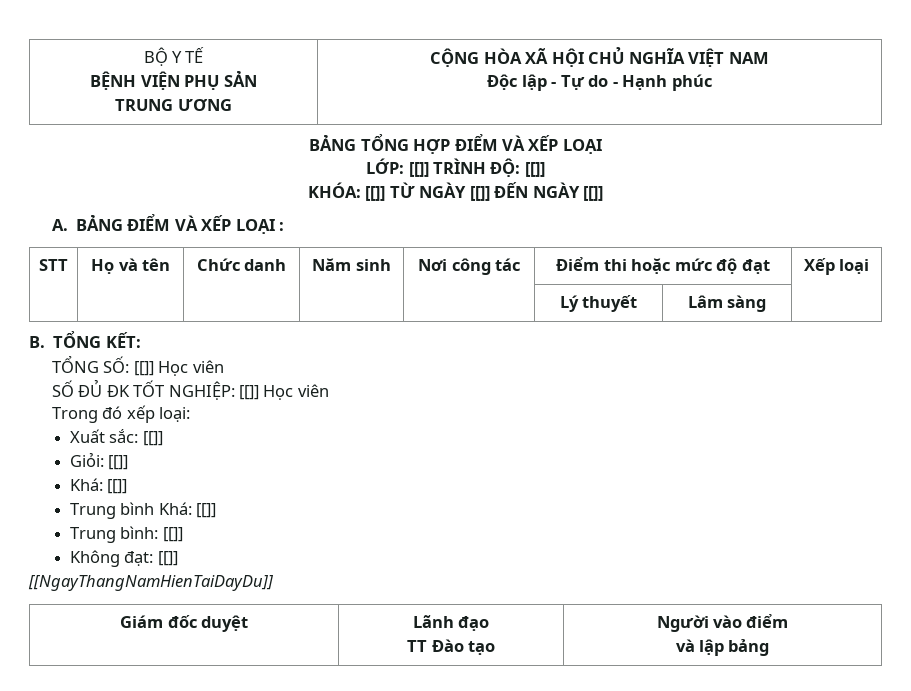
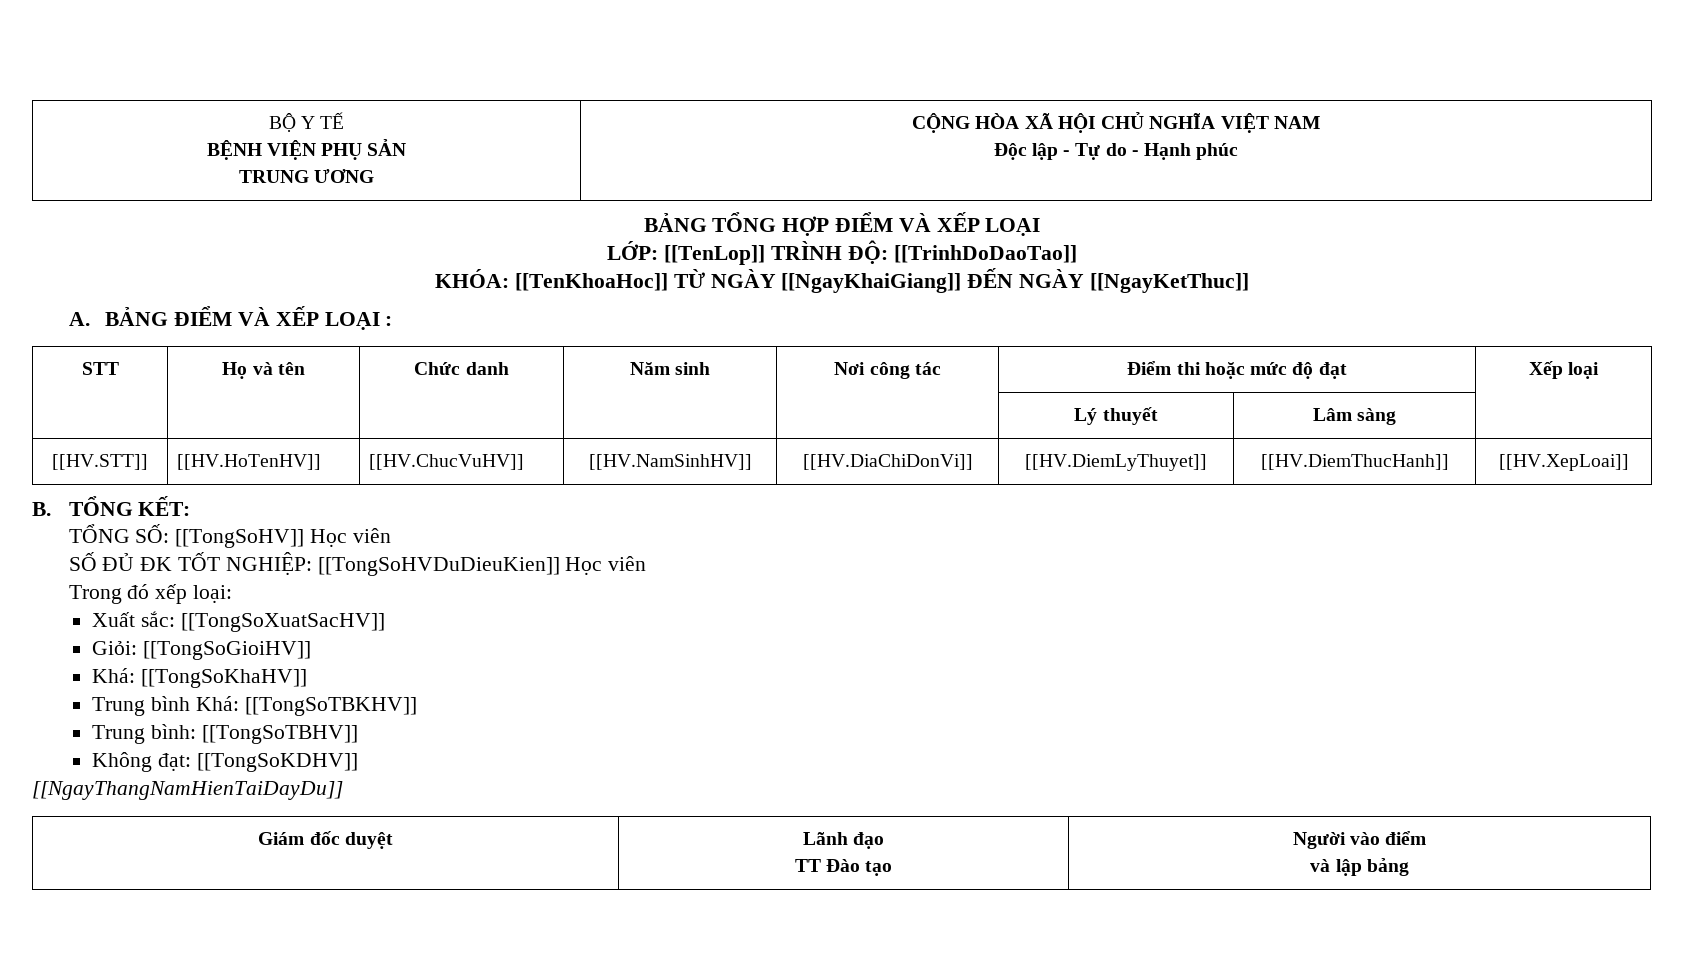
- LỚP: [[]] TRÌNH ĐỘ: [[]]
+ LỚP: [[TenLop]] TRÌNH ĐỘ: [[TrinhDoDaoTao]]
- KHÓA: [[]] TỪ NGÀY [[]] ĐẾN NGÀY [[]]
+ KHÓA: [[TenKhoaHoc]] TỪ NGÀY [[NgayKhaiGiang]] ĐẾN NGÀY [[NgayKetThuc]]
+ [[HV.STT]] | [[HV.HoTenHV]] | [[HV.ChucVuHV]] | [[HV.NamSinhHV]] | [[HV.DiaChiDonVi]] | [[HV.DiemLyThuyet]] | [[HV.DiemThucHanh]] | [[HV.XepLoai]]
- TỔNG SỐ: [[]] Học viên
+ TỔNG SỐ: [[TongSoHV]] Học viên
- SỐ ĐỦ ĐK TỐT NGHIỆP: [[]] Học viên
+ SỐ ĐỦ ĐK TỐT NGHIỆP: [[TongSoHVDuDieuKien]] Học viên
- Xuất sắc: [[]]
+ Xuất sắc: [[TongSoXuatSacHV]]
- Giỏi: [[]]
- Khá: [[]]
+ Giỏi: [[TongSoGioiHV]]
+ Khá: [[TongSoKhaHV]]
- Trung bình Khá: [[]]
+ Trung bình Khá: [[TongSoTBKHV]]
- Trung bình: [[]]
+ Trung bình: [[TongSoTBHV]]
- Không đạt: [[]]
+ Không đạt: [[TongSoKDHV]]

